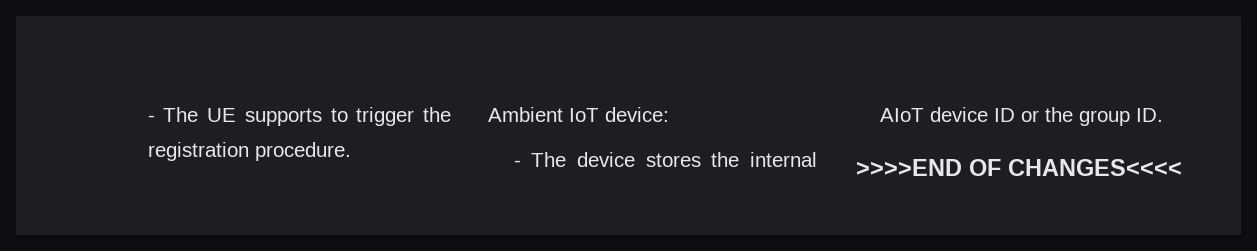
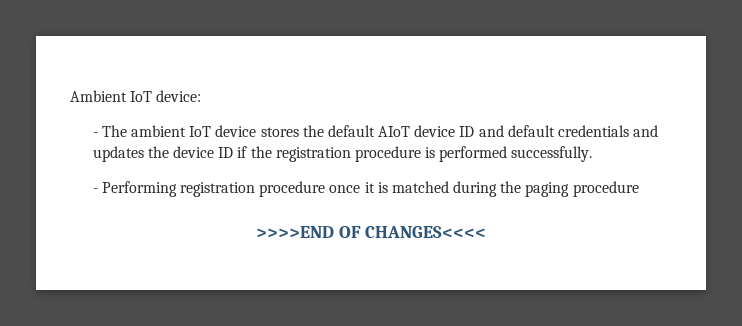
- - The UE supports to trigger the registration procedure.
- - The device stores the internal AIoT device ID or the group ID.
+ - The ambient IoT device stores the default AIoT device ID and default credentials and updates the device ID if the registration procedure is performed successfully.
+ - Performing registration procedure once it is matched during the paging procedure

